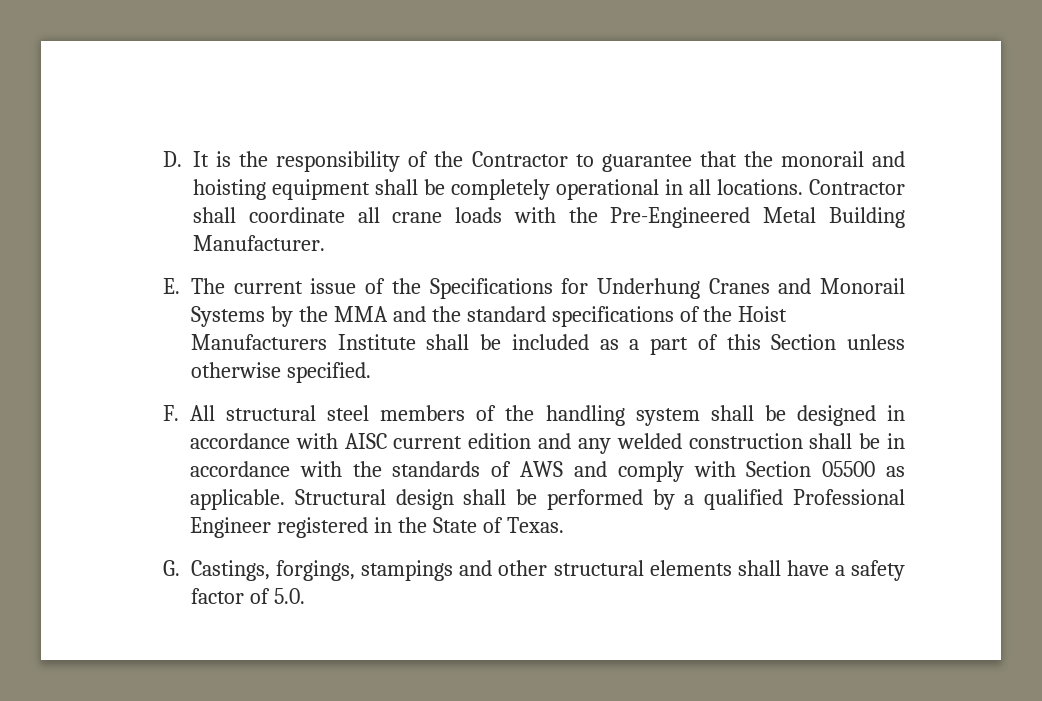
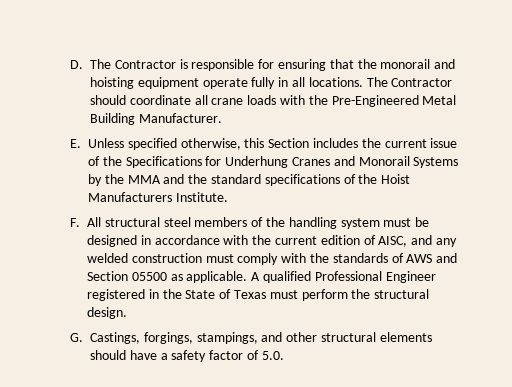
- D. It is the responsibility of the Contractor to guarantee that the monorail and hoisting equipment shall be completely operational in all locations. Contractor shall coordinate all crane loads with the Pre-Engineered Metal Building Manufacturer.
+ D. The Contractor is responsible for ensuring that the monorail and hoisting equipment operate fully in all locations. The Contractor should coordinate all crane loads with the Pre-Engineered Metal Building Manufacturer.
- E. The current issue of the Specifications for Underhung Cranes and Monorail Systems by the MMA and the standard specifications of the Hoist Manufacturers Institute shall be included as a part of this Section unless otherwise specified.
+ E. Unless specified otherwise, this Section includes the current issue of the Specifications for Underhung Cranes and Monorail Systems by the MMA and the standard specifications of the Hoist Manufacturers Institute.
- F. All structural steel members of the handling system shall be designed in accordance with AISC current edition and any welded construction shall be in accordance with the standards of AWS and comply with Section 05500 as applicable.
+ F. All structural steel members of the handling system must be designed in accordance with the current edition of AISC, and any welded construction must comply with the standards of AWS and Section 05500 as applicable.
- Structural design shall be performed by a qualified Professional Engineer registered in the State of Texas.
+ A qualified Professional Engineer registered in the State of Texas must perform the structural design.
- G. Castings, forgings, stampings and other structural elements shall have a safety factor of 5.0.
+ G. Castings, forgings, stampings, and other structural elements should have a safety factor of 5.0.

